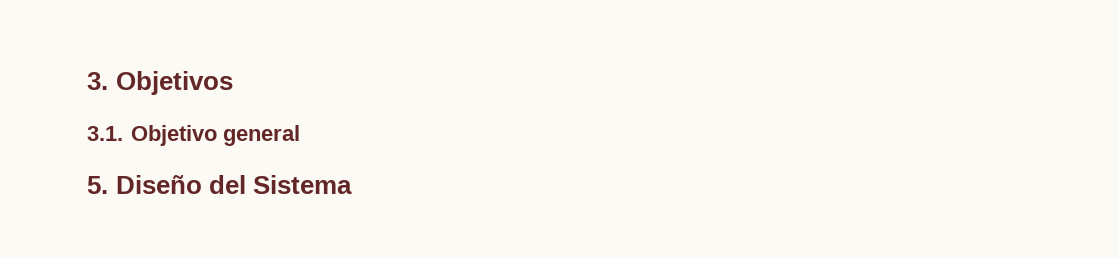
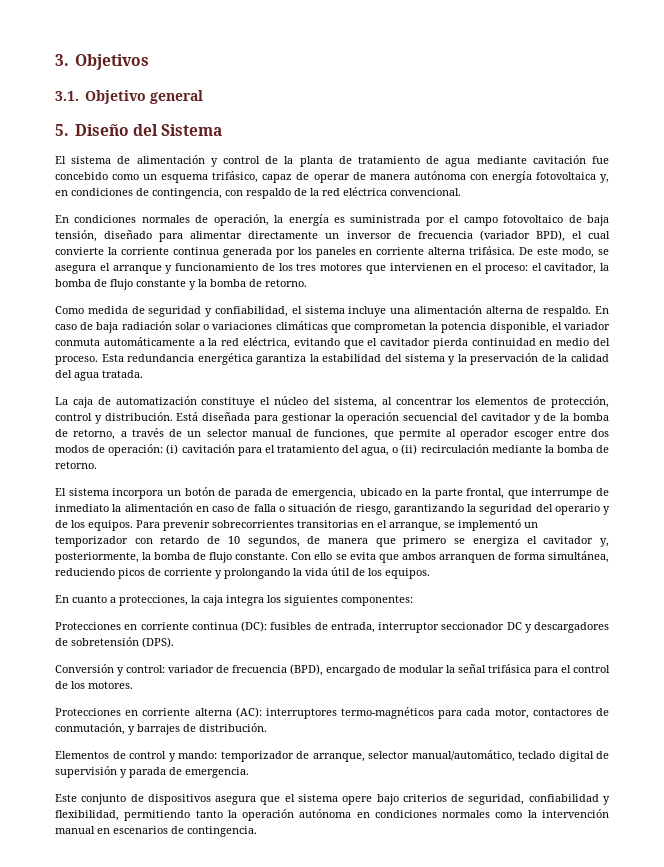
+ El sistema de alimentación y control de la planta de tratamiento de agua mediante cavitación fue concebido como un esquema trifásico, capaz de operar de manera autónoma con energía fotovoltaica y, en condiciones de contingencia, con respaldo de la red eléctrica convencional.
+ En condiciones normales de operación, la energía es suministrada por el campo fotovoltaico de baja tensión, diseñado para alimentar directamente un inversor de frecuencia (variador BPD), el cual convierte la corriente continua generada por los paneles en corriente alterna trifásica. De este modo, se asegura el arranque y funcionamiento de los tres motores que intervienen en el proceso: el cavitador, la bomba de flujo constante y la bomba de retorno.
+ Como medida de seguridad y confiabilidad, el sistema incluye una alimentación alterna de respaldo. En caso de baja radiación solar o variaciones climáticas que comprometan la potencia disponible, el variador conmuta automáticamente a la red eléctrica, evitando que el cavitador pierda continuidad en medio del proceso. Esta redundancia energética garantiza la estabilidad del sistema y la preservación de la calidad del agua tratada.
+ La caja de automatización constituye el núcleo del sistema, al concentrar los elementos de protección, control y distribución. Está diseñada para gestionar la operación secuencial del cavitador y de la bomba de retorno, a través de un selector manual de funciones, que permite al operador escoger entre dos modos de operación: (i) cavitación para el tratamiento del agua, o (ii) recirculación mediante la bomba de retorno.
+ El sistema incorpora un botón de parada de emergencia, ubicado en la parte frontal, que interrumpe de inmediato la alimentación en caso de falla o situación de riesgo, garantizando la seguridad del operario y de los equipos. Para prevenir sobrecorrientes transitorias en el arranque, se implementó un temporizador con retardo de 10 segundos, de manera que primero se energiza el cavitador y, posteriormente, la bomba de flujo constante. Con ello se evita que ambos arranquen de forma simultánea, reduciendo picos de corriente y prolongando la vida útil de los equipos.
+ En cuanto a protecciones, la caja integra los siguientes componentes:
+ Protecciones en corriente continua (DC): fusibles de entrada, interruptor seccionador DC y descargadores de sobretensión (DPS).
+ Conversión y control: variador de frecuencia (BPD), encargado de modular la señal trifásica para el control de los motores.
+ Protecciones en corriente alterna (AC): interruptores termo-magnéticos para cada motor, contactores de conmutación, y barrajes de distribución.
+ Elementos de control y mando: temporizador de arranque, selector manual/automático, teclado digital de supervisión y parada de emergencia.
+ Este conjunto de dispositivos asegura que el sistema opere bajo criterios de seguridad, confiabilidad y flexibilidad, permitiendo tanto la operación autónoma en condiciones normales como la intervención manual en escenarios de contingencia.

